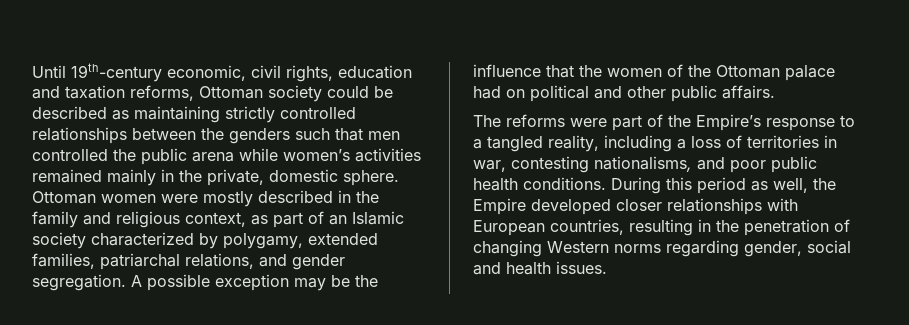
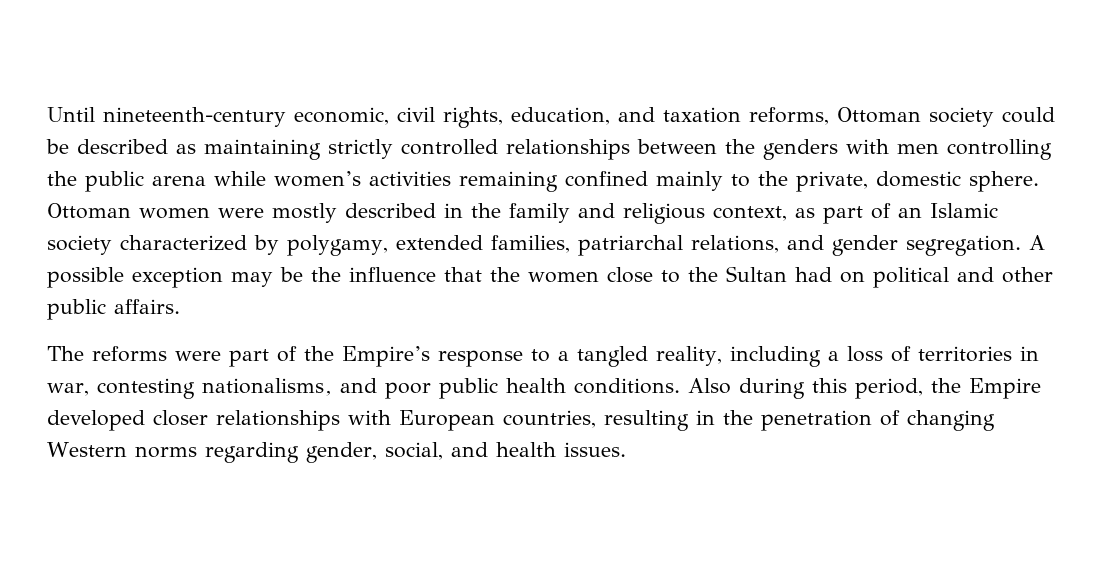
- Until 19th-century economic, civil rights, education and taxation reforms, Ottoman society could be described as maintaining strictly controlled relationships between the genders such that men controlled the public arena while women’s activities remained mainly in the private, domestic sphere.
+ Until nineteenth-century economic, civil rights, education, and taxation reforms, Ottoman society could be described as maintaining strictly controlled relationships between the genders with men controlling the public arena while women’s activities remaining confined mainly to the private, domestic sphere.
- A possible exception may be the influence that the women of the Ottoman palace had on political and other public affairs.
+ A possible exception may be the influence that the women close to the Sultan had on political and other public affairs.
- During this period as well, the Empire developed closer relationships with European countries, resulting in the penetration of changing Western norms regarding gender, social and health issues.
+ Also during this period, the Empire developed closer relationships with European countries, resulting in the penetration of changing Western norms regarding gender, social, and health issues.

